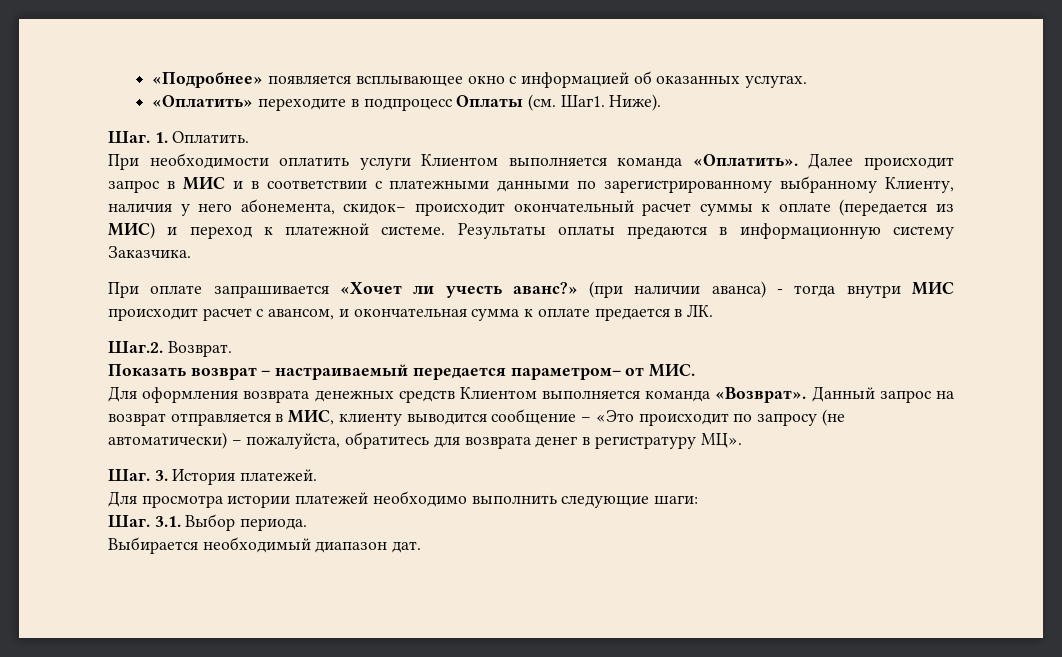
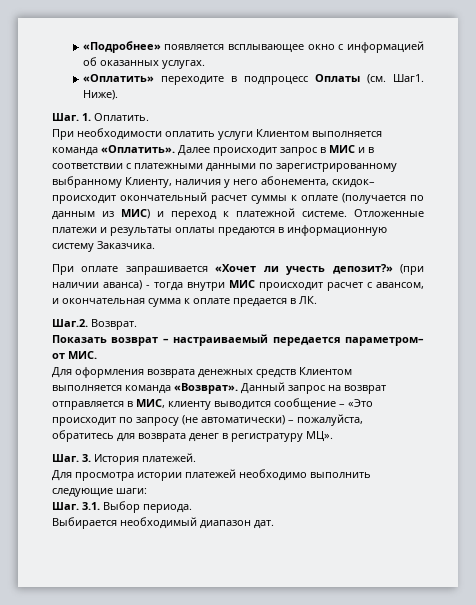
- Далее происходит запрос в МИС и в соответствии с платежными данными по зарегистрированному выбранному Клиенту, наличия у него абонемента, скидок– происходит окончательный расчет суммы к оплате (передается из МИС) и переход к платежной системе.
+ Далее происходит запрос в МИС и в соответствии с платежными данными по зарегистрированному выбранному Клиенту, наличия у него абонемента, скидок– происходит окончательный расчет суммы к оплате (получается по данным из МИС) и переход к платежной системе.
- Результаты оплаты предаются в информационную систему Заказчика.
+ Отложенные платежи и результаты оплаты предаются в информационную систему Заказчика.
- При оплате запрашивается «Хочет ли учесть аванс?»
+ При оплате запрашивается «Хочет ли учесть депозит?»

